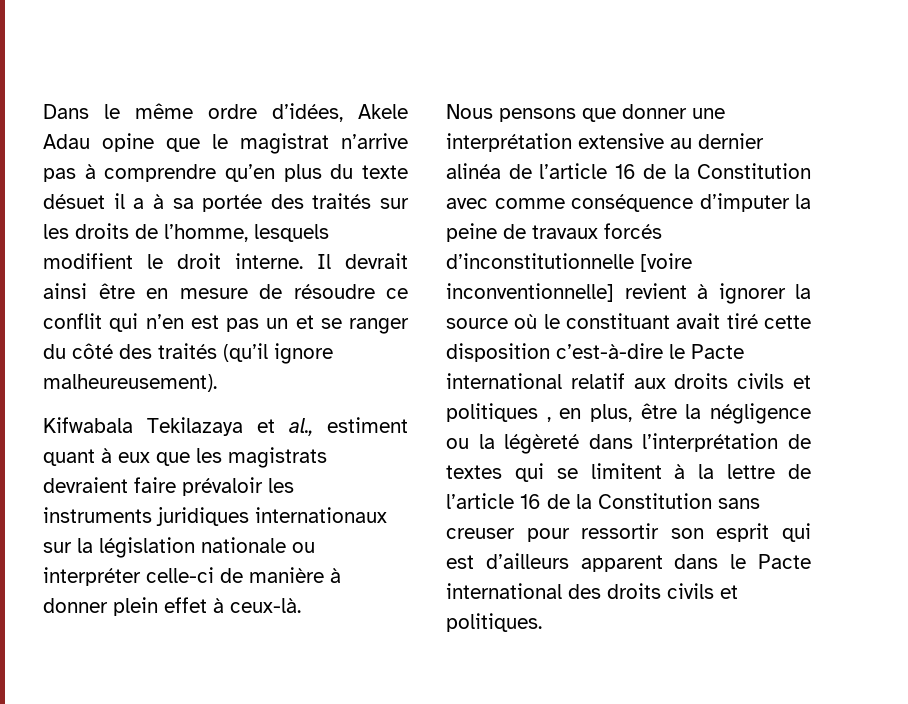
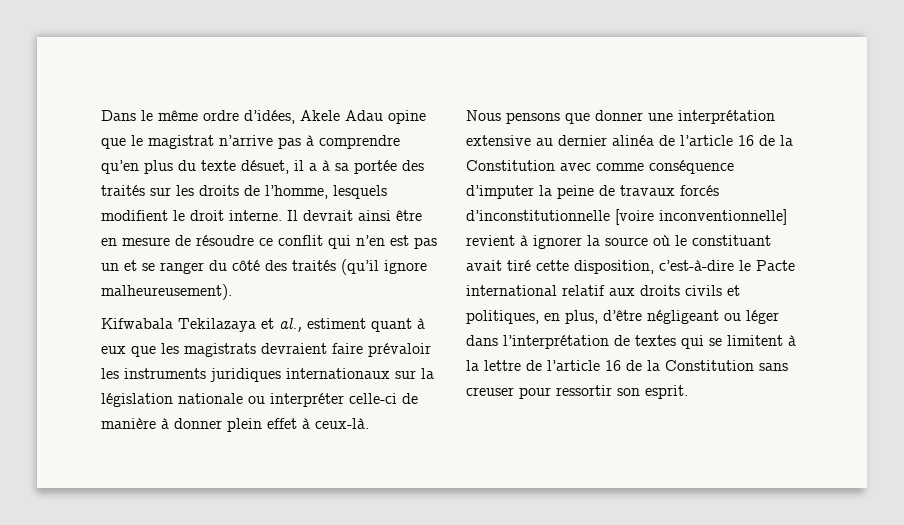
- Dans le même ordre d’idées, Akele Adau opine que le magistrat n’arrive pas à comprendre qu’en plus du texte désuet il a à sa portée des traités sur les droits de l’homme, lesquels modifient le droit interne.
+ Dans le même ordre d’idées, Akele Adau opine que le magistrat n’arrive pas à comprendre qu’en plus du texte désuet, il a à sa portée des traités sur les droits de l’homme, lesquels modifient le droit interne.
- Nous pensons que donner une interprétation extensive au dernier alinéa de l’article 16 de la Constitution avec comme conséquence d’imputer la peine de travaux forcés d’inconstitutionnelle [voire inconventionnelle] revient à ignorer la source où le constituant avait tiré cette disposition c’est-à-dire le Pacte international relatif aux droits civils et politiques , en plus, être la négligence ou la légèreté dans l’interprétation de textes qui se limitent à la lettre de l’article 16 de la Constitution sans creuser pour ressortir son esprit qui est d’ailleurs apparent dans le Pacte international des droits civils et politiques.
+ Nous pensons que donner une interprétation extensive au dernier alinéa de l’article 16 de la Constitution avec comme conséquence d’imputer la peine de travaux forcés d’inconstitutionnelle [voire inconventionnelle] revient à ignorer la source où le constituant avait tiré cette disposition, c’est-à-dire le Pacte international relatif aux droits civils et politiques, en plus, d’être négligeant ou léger dans l’interprétation de textes qui se limitent à la lettre de l’article 16 de la Constitution sans creuser pour ressortir son esprit.

